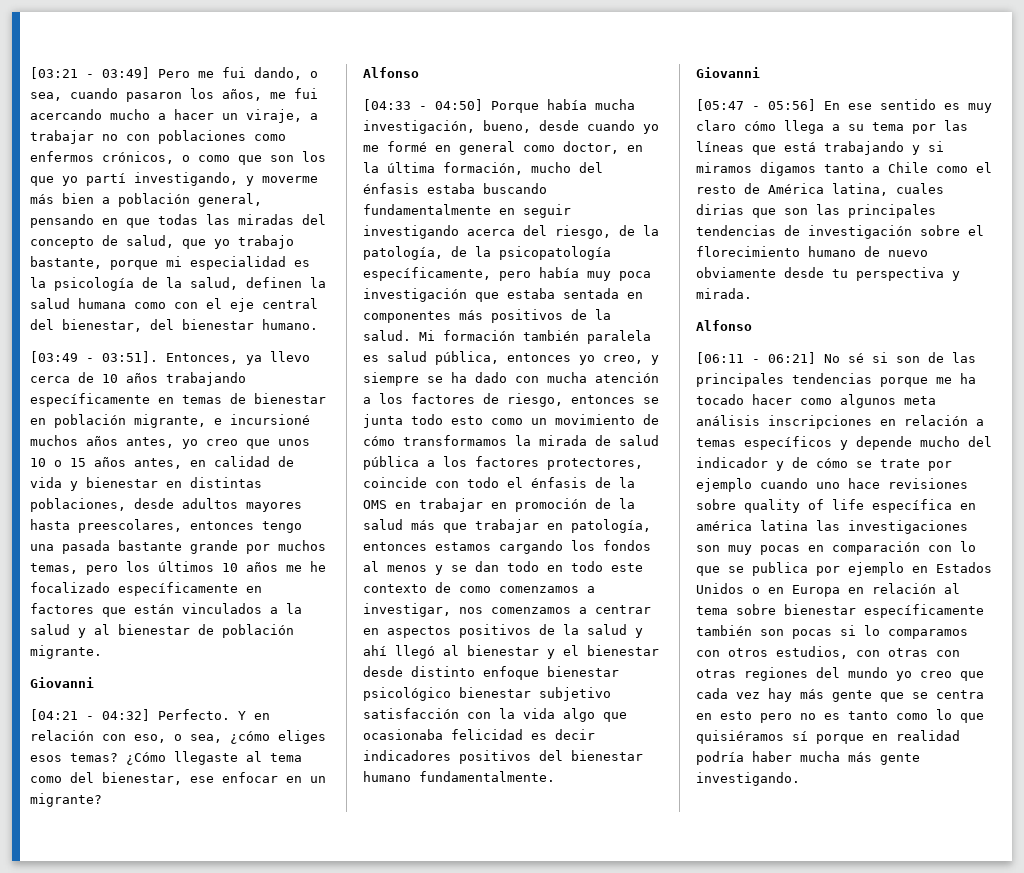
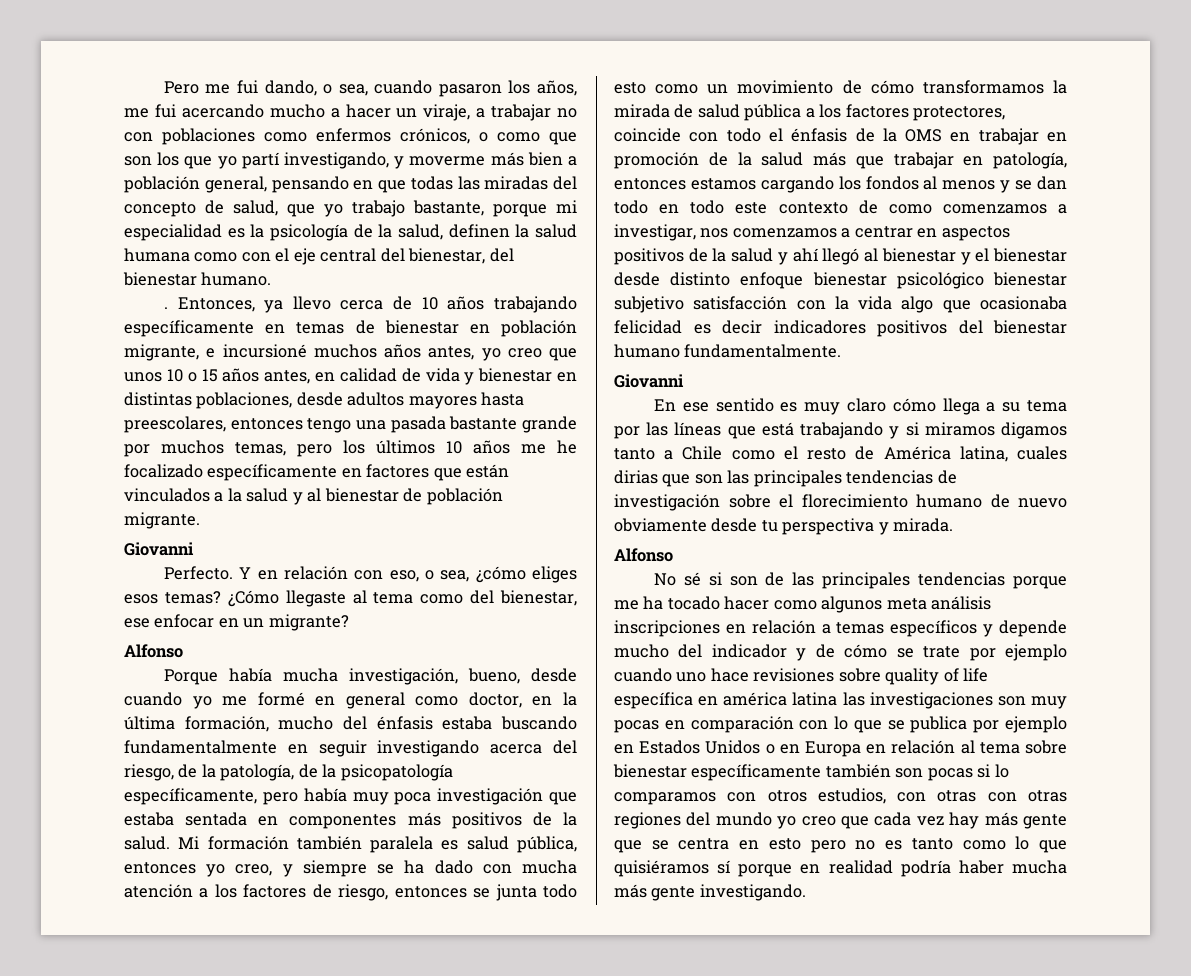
- [03:21 - 03:49] Pero me fui dando, o sea, cuando pasaron los años, me fui acercando mucho a hacer un viraje, a trabajar no con poblaciones como enfermos crónicos, o como que son los que yo partí investigando, y moverme más bien a población general, pensando en que todas las miradas del concepto de salud, que yo trabajo bastante, porque mi especialidad es la psicología de la salud, definen la salud humana como con el eje central del bienestar, del bienestar humano.
+ Pero me fui dando, o sea, cuando pasaron los años, me fui acercando mucho a hacer un viraje, a trabajar no con poblaciones como enfermos crónicos, o como que son los que yo partí investigando, y moverme más bien a población general, pensando en que todas las miradas del concepto de salud, que yo trabajo bastante, porque mi especialidad es la psicología de la salud, definen la salud humana como con el eje central del bienestar, del bienestar humano.
- [03:49 - 03:51].
+ .
- [04:21 - 04:32] Perfecto.
+ Perfecto.
- [04:33 - 04:50] Porque había mucha investigación, bueno, desde cuando yo me formé en general como doctor, en la última formación, mucho del énfasis estaba buscando fundamentalmente en seguir investigando acerca del riesgo, de la patología, de la psicopatología específicamente, pero había muy poca investigación que estaba sentada en componentes más positivos de la salud.
+ Porque había mucha investigación, bueno, desde cuando yo me formé en general como doctor, en la última formación, mucho del énfasis estaba buscando fundamentalmente en seguir investigando acerca del riesgo, de la patología, de la psicopatología específicamente, pero había muy poca investigación que estaba sentada en componentes más positivos de la salud.
- [05:47 - 05:56] En ese sentido es muy claro cómo llega a su tema por las líneas que está trabajando y si miramos digamos tanto a Chile como el resto de América latina, cuales dirias que son las principales tendencias de investigación sobre el florecimiento humano de nuevo obviamente desde tu perspectiva y mirada.
+ En ese sentido es muy claro cómo llega a su tema por las líneas que está trabajando y si miramos digamos tanto a Chile como el resto de América latina, cuales dirias que son las principales tendencias de investigación sobre el florecimiento humano de nuevo obviamente desde tu perspectiva y mirada.
- [06:11 - 06:21] No sé si son de las principales tendencias porque me ha tocado hacer como algunos meta análisis inscripciones en relación a temas específicos y depende mucho del indicador y de cómo se trate por ejemplo cuando uno hace revisiones sobre quality of life específica en américa latina las investigaciones son muy pocas en comparación con lo que se publica por ejemplo en Estados Unidos o en Europa en relación al tema sobre bienestar específicamente también son pocas si lo comparamos con otros estudios, con otras con otras regiones del mundo yo creo que cada vez hay más gente que se centra en esto pero no es tanto como lo que quisiéramos sí porque en realidad podría haber mucha más gente investigando.
+ No sé si son de las principales tendencias porque me ha tocado hacer como algunos meta análisis inscripciones en relación a temas específicos y depende mucho del indicador y de cómo se trate por ejemplo cuando uno hace revisiones sobre quality of life específica en américa latina las investigaciones son muy pocas en comparación con lo que se publica por ejemplo en Estados Unidos o en Europa en relación al tema sobre bienestar específicamente también son pocas si lo comparamos con otros estudios, con otras con otras regiones del mundo yo creo que cada vez hay más gente que se centra en esto pero no es tanto como lo que quisiéramos sí porque en realidad podría haber mucha más gente investigando.

